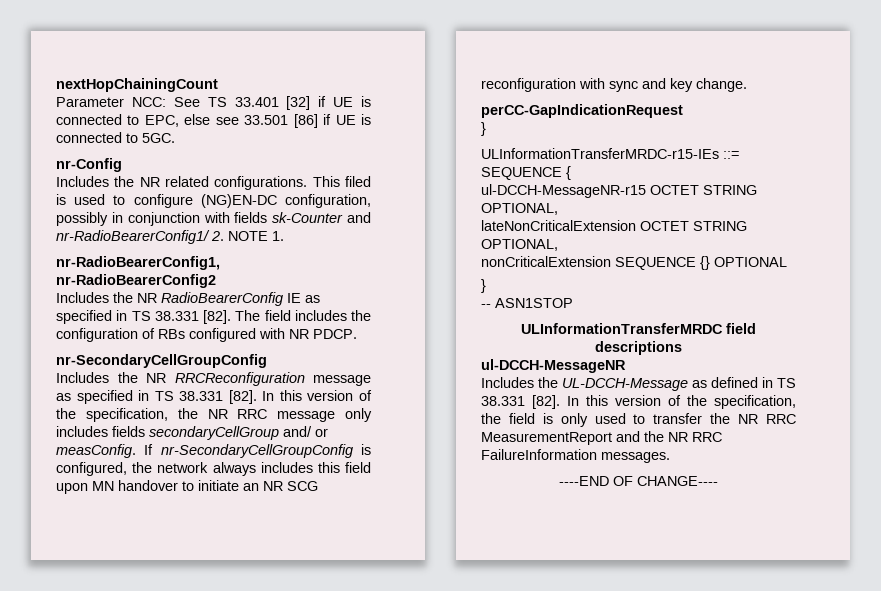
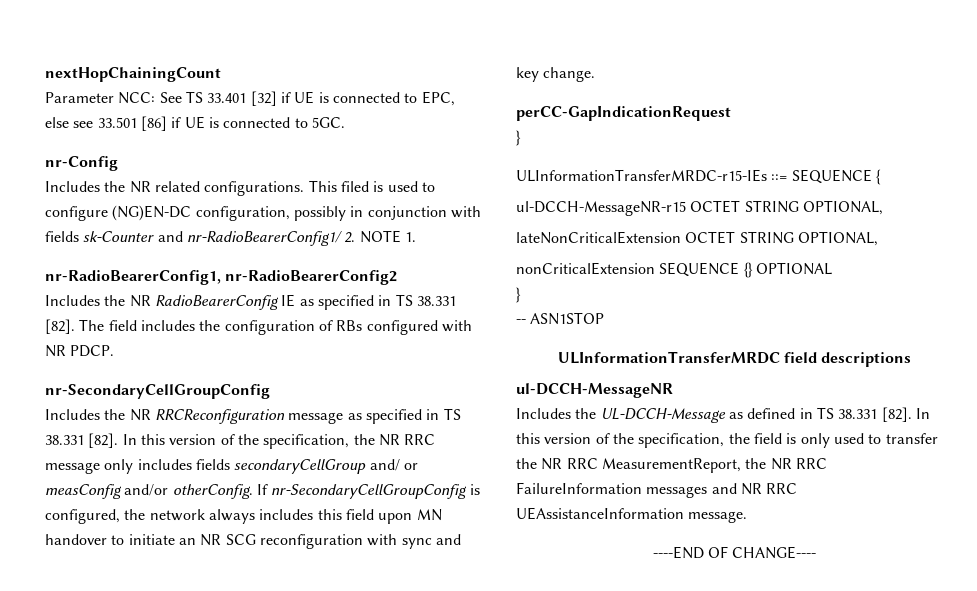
- In this version of the specification, the NR RRC message only includes fields secondaryCellGroup and/ or measConfig.
+ In this version of the specification, the NR RRC message only includes fields secondaryCellGroup and/ or measConfig and/or otherConfig.
- In this version of the specification, the field is only used to transfer the NR RRC MeasurementReport and the NR RRC FailureInformation messages.
+ In this version of the specification, the field is only used to transfer the NR RRC MeasurementReport, the NR RRC FailureInformation messages and NR RRC UEAssistanceInformation message.

